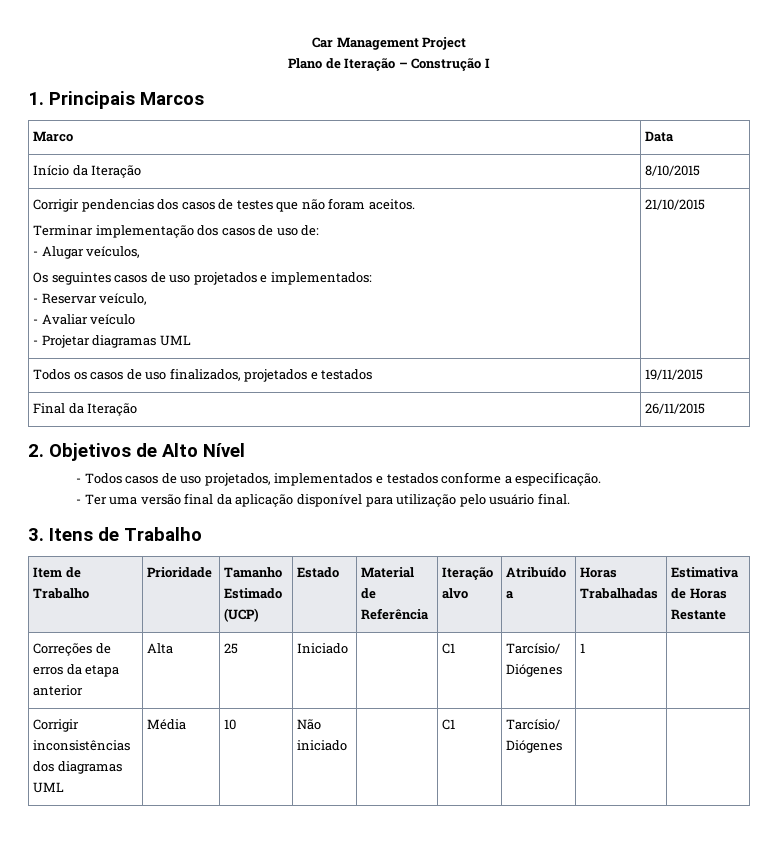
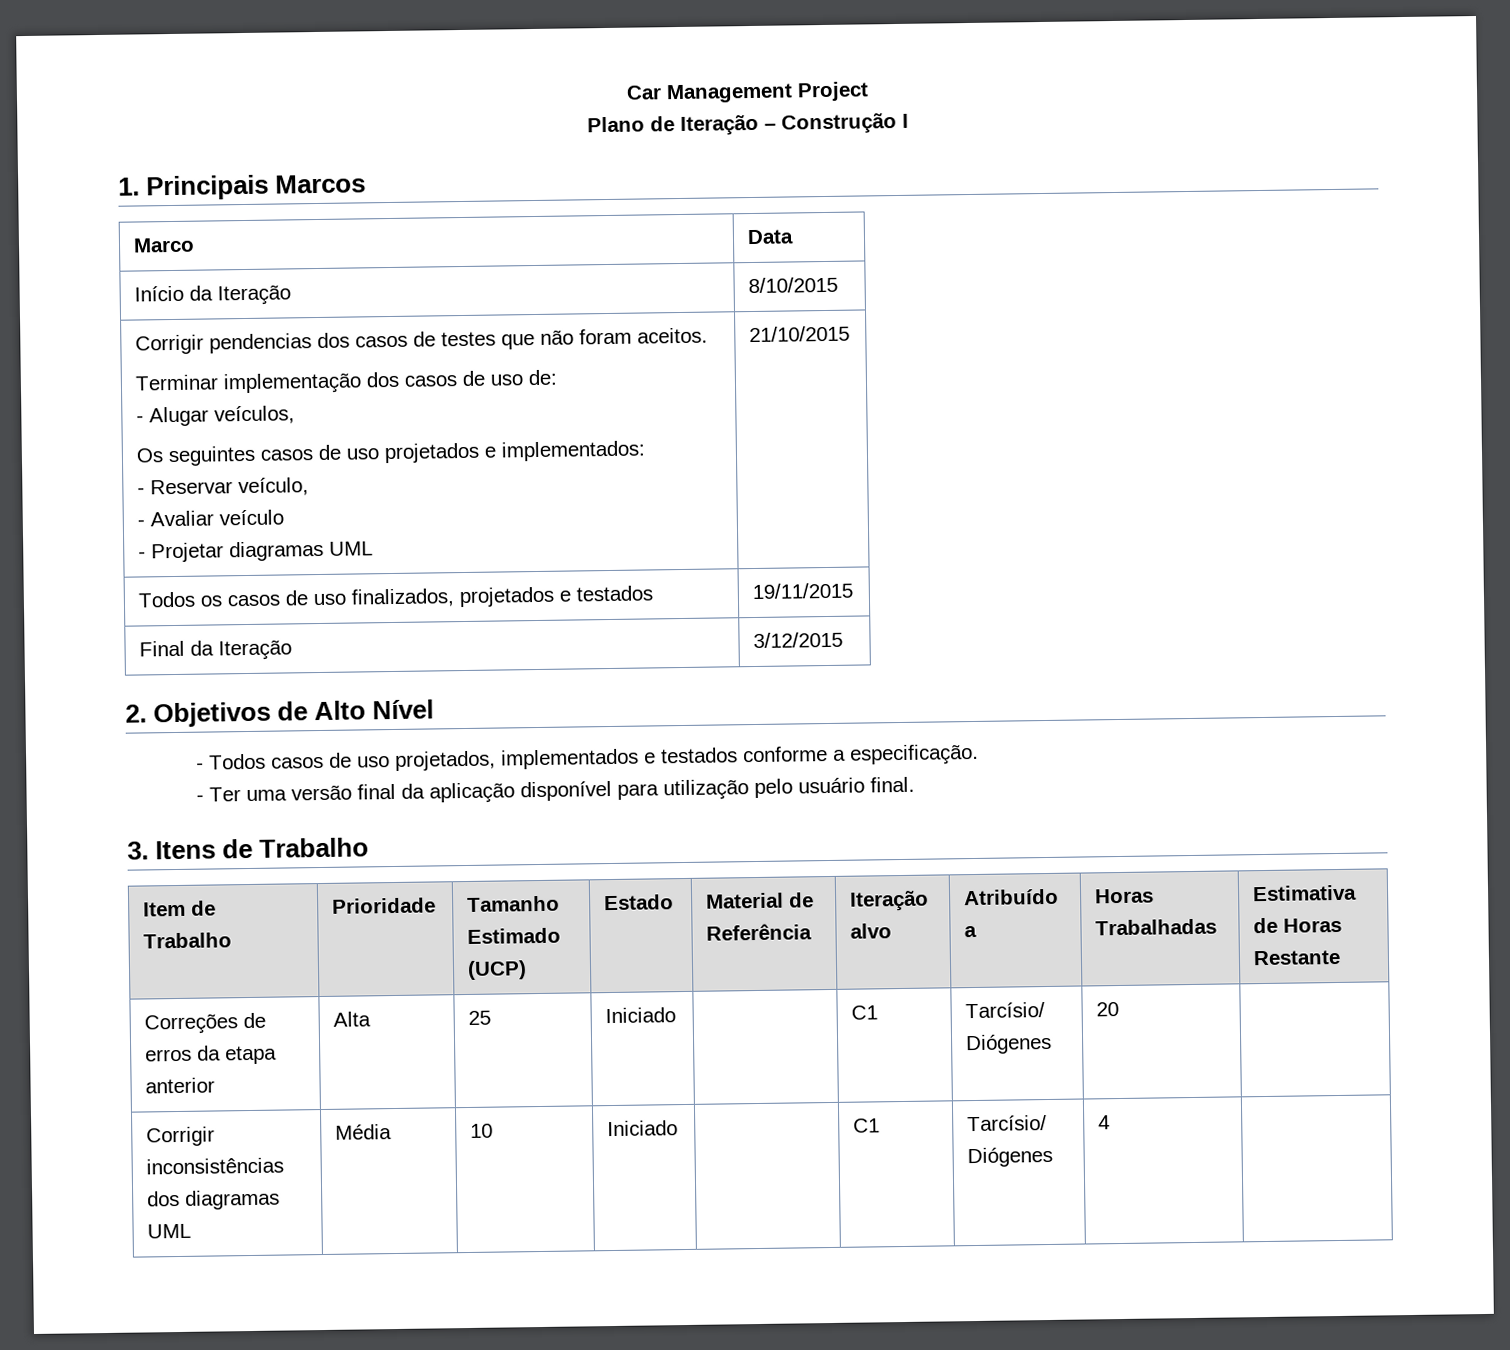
- Final da Iteração | 26/11/2015
+ Final da Iteração | 3/12/2015
- Correções de erros da etapa anterior | Alta | 25 | Iniciado | | C1 | Tarcísio/ Diógenes | 1 |
+ Correções de erros da etapa anterior | Alta | 25 | Iniciado | | C1 | Tarcísio/ Diógenes | 20 |
- Corrigir inconsistências dos diagramas UML | Média | 10 | Não iniciado | | C1 | Tarcísio/ Diógenes | |
+ Corrigir inconsistências dos diagramas UML | Média | 10 | Iniciado | | C1 | Tarcísio/ Diógenes | 4 |

